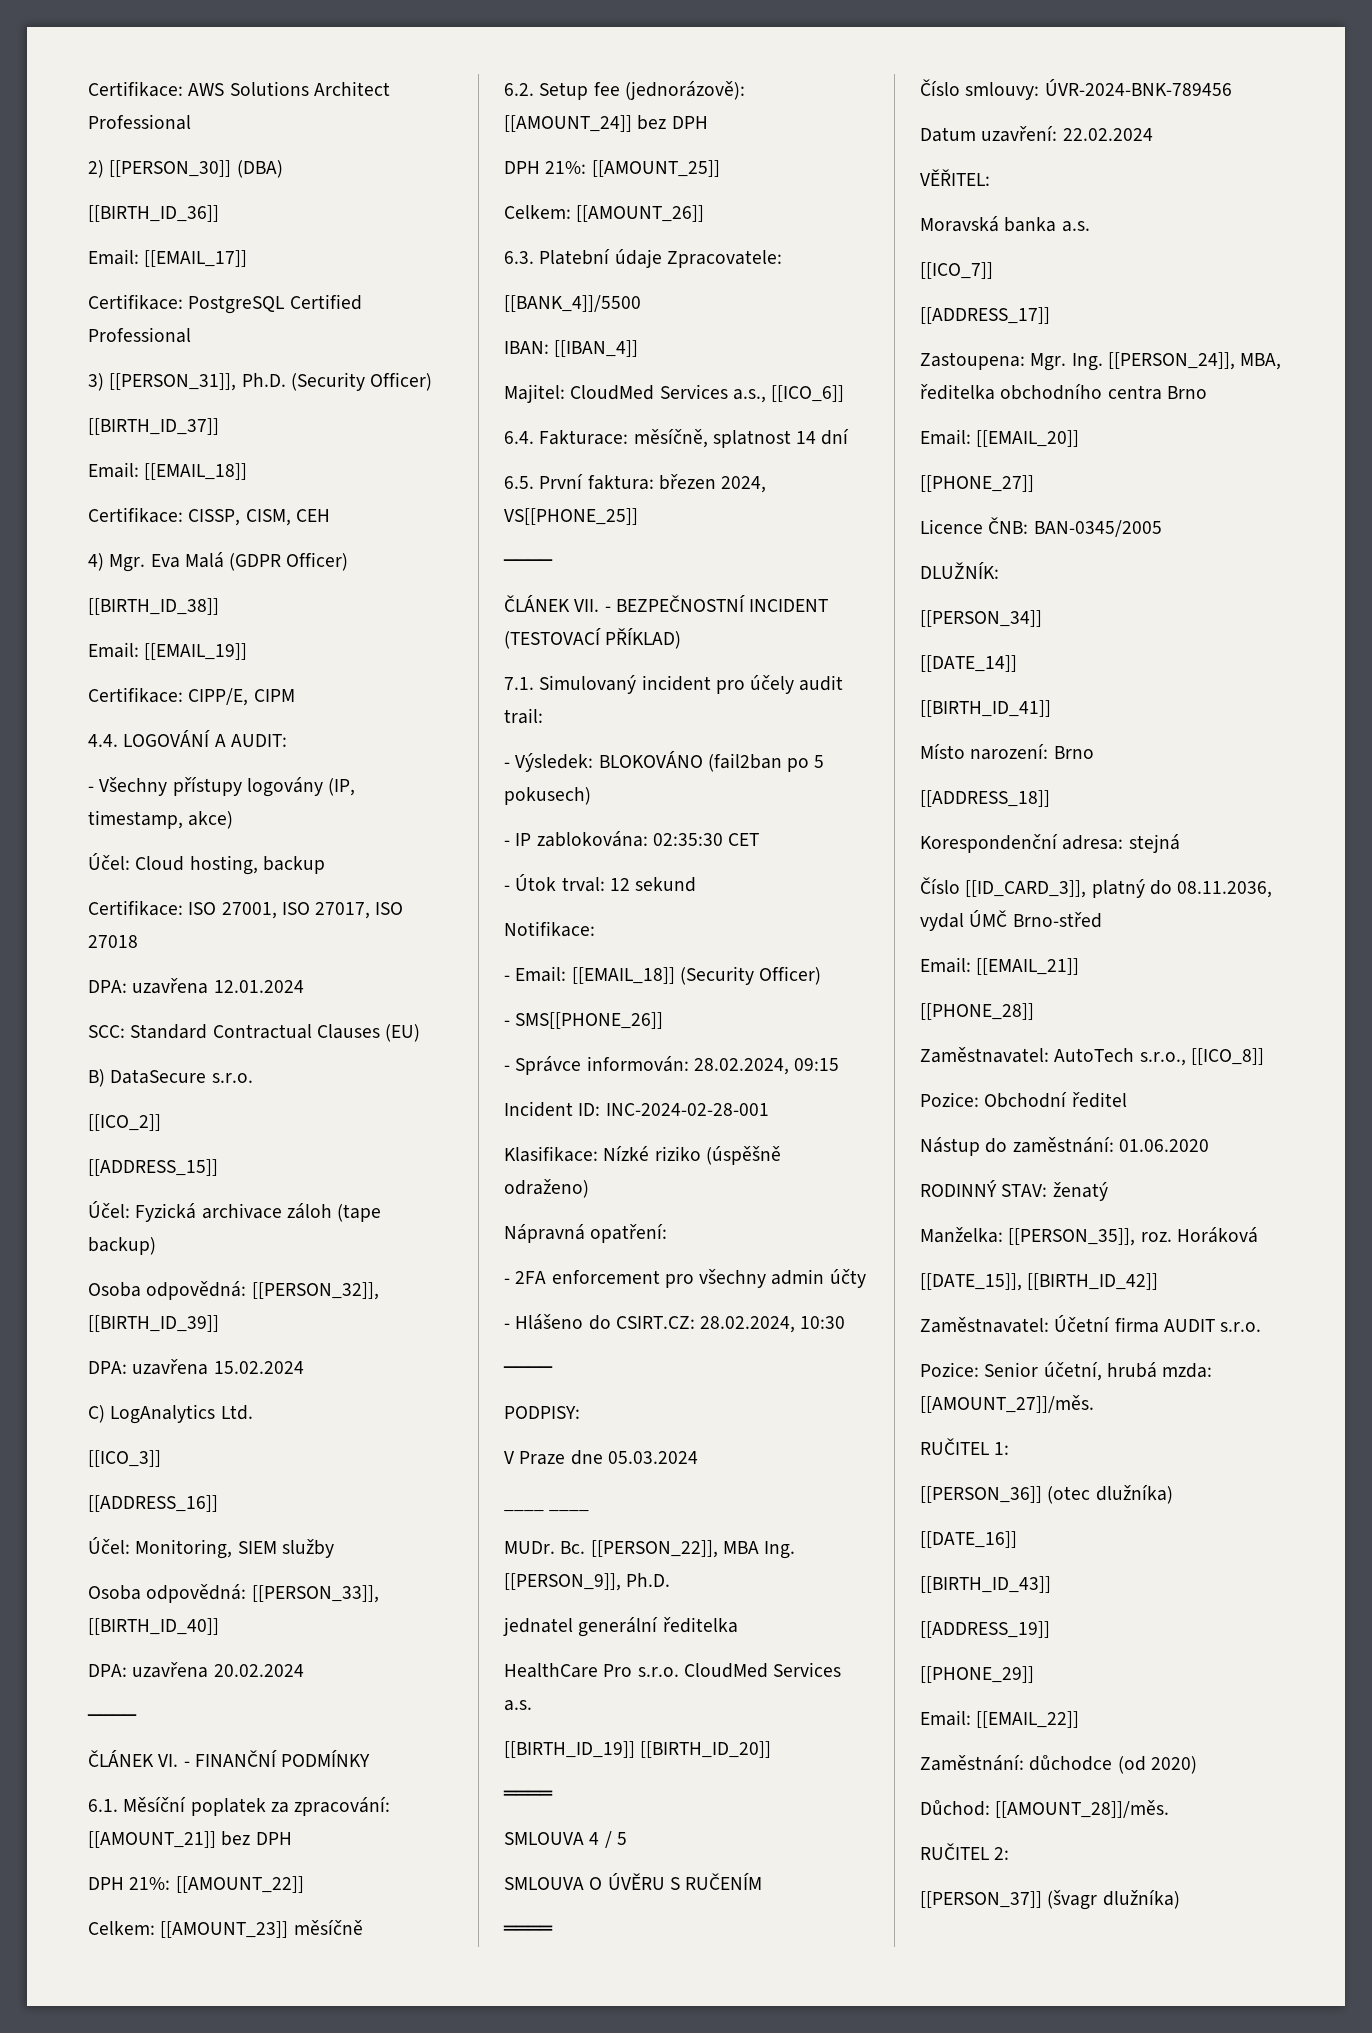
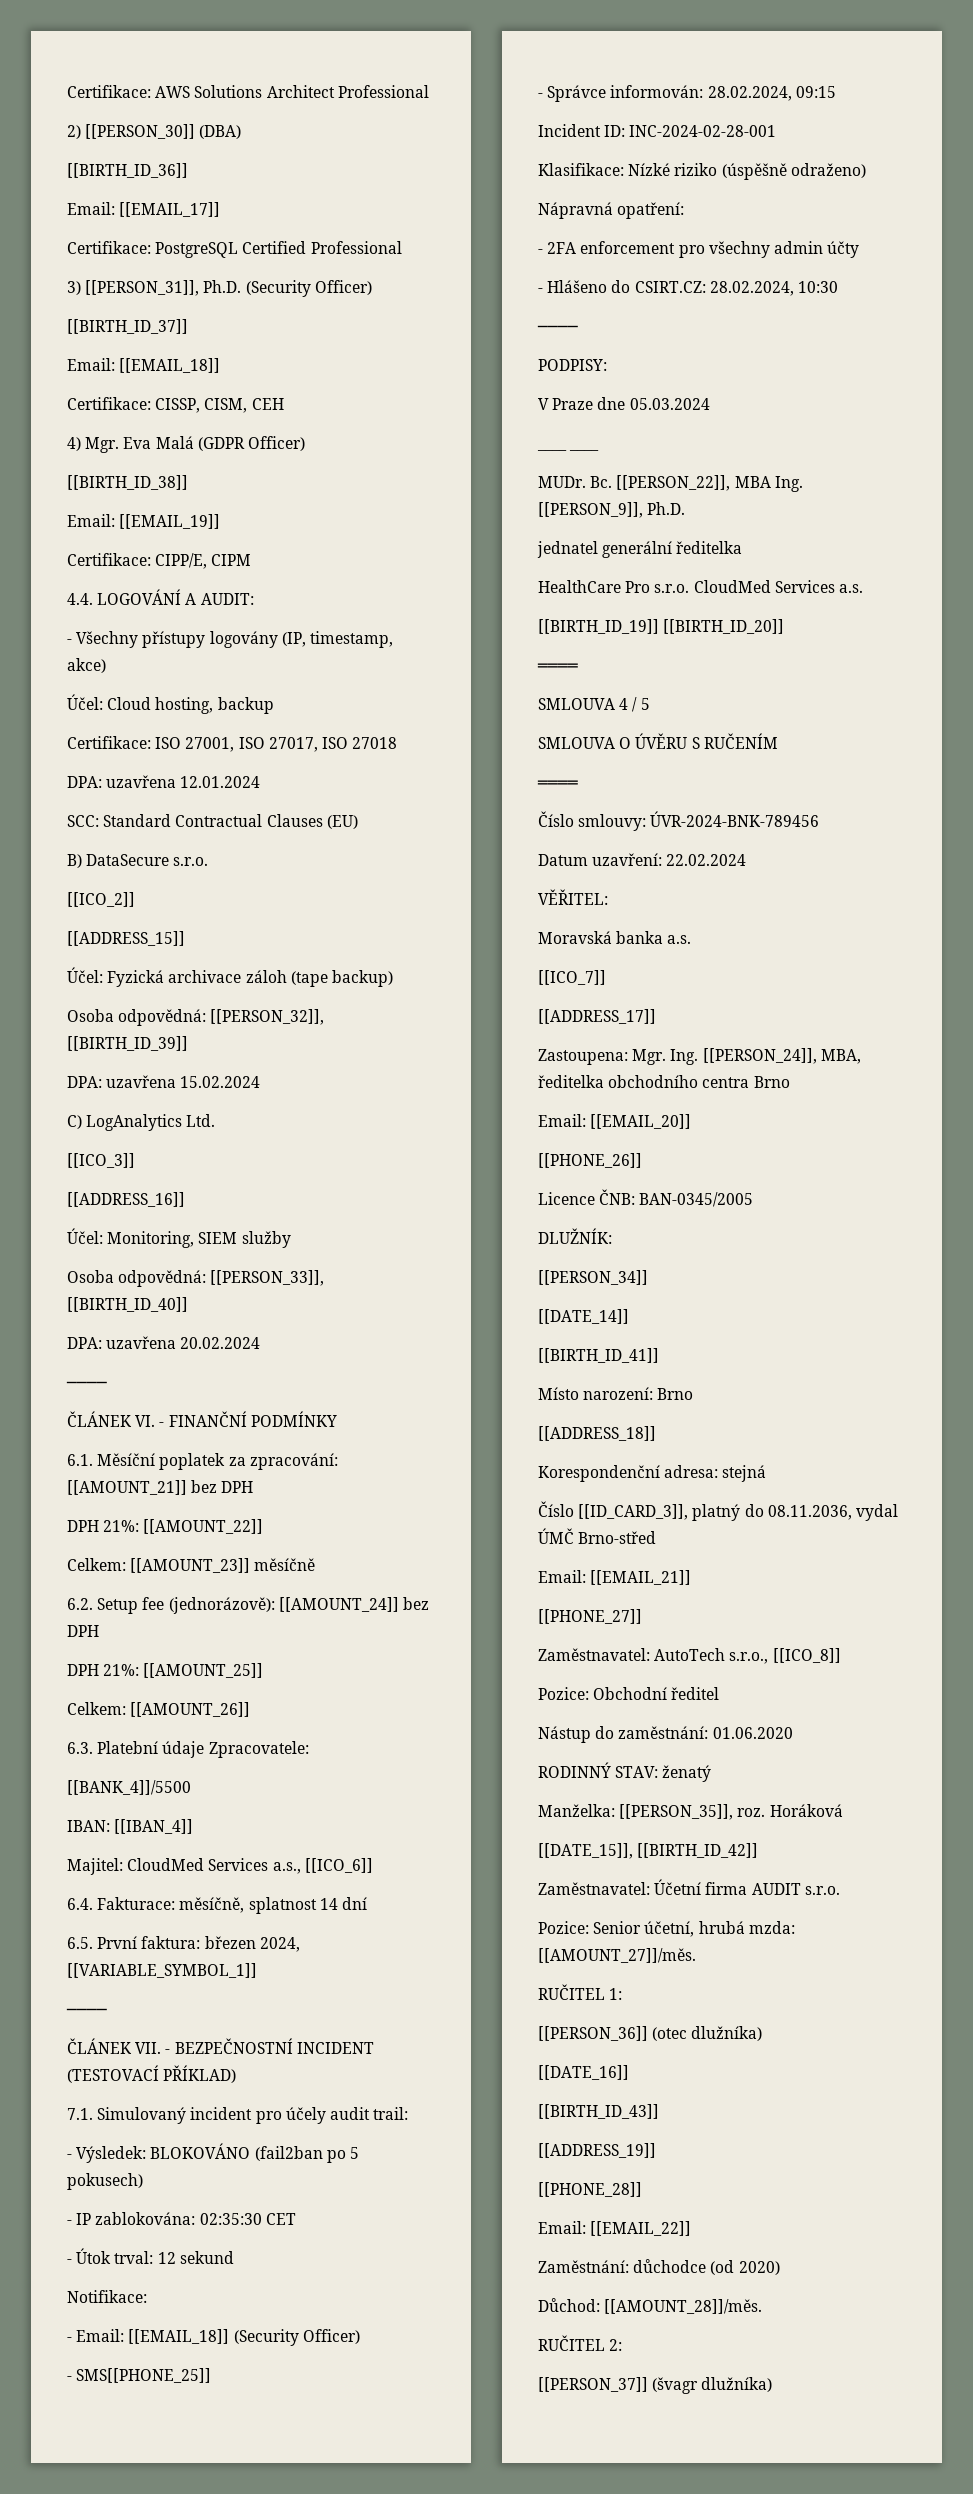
- 6.5. První faktura: březen 2024, VS[[PHONE_25]]
+ 6.5. První faktura: březen 2024, [[VARIABLE_SYMBOL_1]]
- - SMS[[PHONE_26]]
+ - SMS[[PHONE_25]]
- [[PHONE_27]]
+ [[PHONE_26]]
- [[PHONE_28]]
+ [[PHONE_27]]
- [[PHONE_29]]
+ [[PHONE_28]]

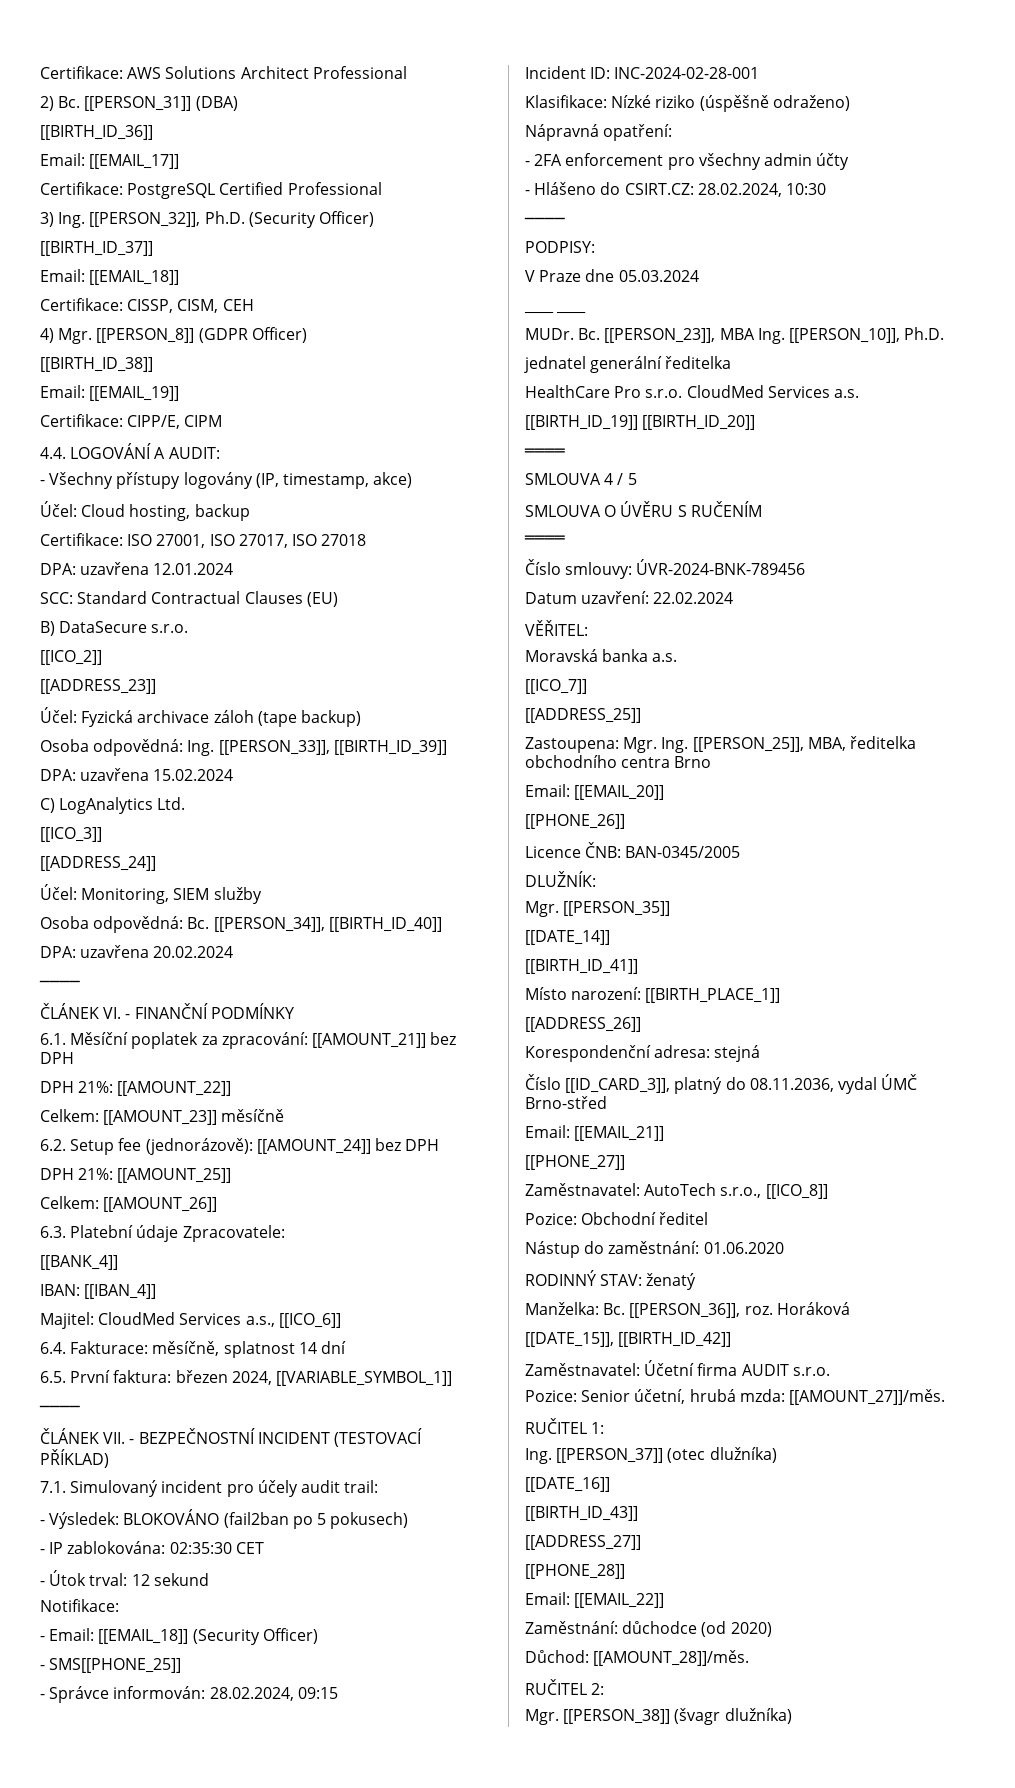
- 2) [[PERSON_30]] (DBA)
+ 2) Bc. [[PERSON_31]] (DBA)
- 3) [[PERSON_31]], Ph.D. (Security Officer)
+ 3) Ing. [[PERSON_32]], Ph.D. (Security Officer)
- 4) Mgr. Eva Malá (GDPR Officer)
+ 4) Mgr. [[PERSON_8]] (GDPR Officer)
- [[ADDRESS_15]]
+ [[ADDRESS_23]]
- Osoba odpovědná: [[PERSON_32]], [[BIRTH_ID_39]]
+ Osoba odpovědná: Ing. [[PERSON_33]], [[BIRTH_ID_39]]
- [[ADDRESS_16]]
+ [[ADDRESS_24]]
- Osoba odpovědná: [[PERSON_33]], [[BIRTH_ID_40]]
+ Osoba odpovědná: Bc. [[PERSON_34]], [[BIRTH_ID_40]]
- [[BANK_4]]/5500
+ [[BANK_4]]
- Bc. [[PERSON_22]], MBA Ing. [[PERSON_9]], Ph.D.
+ Bc. [[PERSON_23]], MBA Ing. [[PERSON_10]], Ph.D.
- [[ADDRESS_17]]
+ [[ADDRESS_25]]
- Zastoupena: Mgr. Ing. [[PERSON_24]], MBA, ředitelka obchodního centra Brno
+ Zastoupena: Mgr. Ing. [[PERSON_25]], MBA, ředitelka obchodního centra Brno
- [[PERSON_34]]
+ Mgr. [[PERSON_35]]
- Místo narození: Brno
- [[ADDRESS_18]]
+ Místo narození: [[BIRTH_PLACE_1]]
+ [[ADDRESS_26]]
- Manželka: [[PERSON_35]], roz.
+ Manželka: Bc. [[PERSON_36]], roz.
- [[PERSON_36]] (otec dlužníka)
+ Ing. [[PERSON_37]] (otec dlužníka)
- [[ADDRESS_19]]
+ [[ADDRESS_27]]
- [[PERSON_37]] (švagr dlužníka)
+ Mgr. [[PERSON_38]] (švagr dlužníka)

